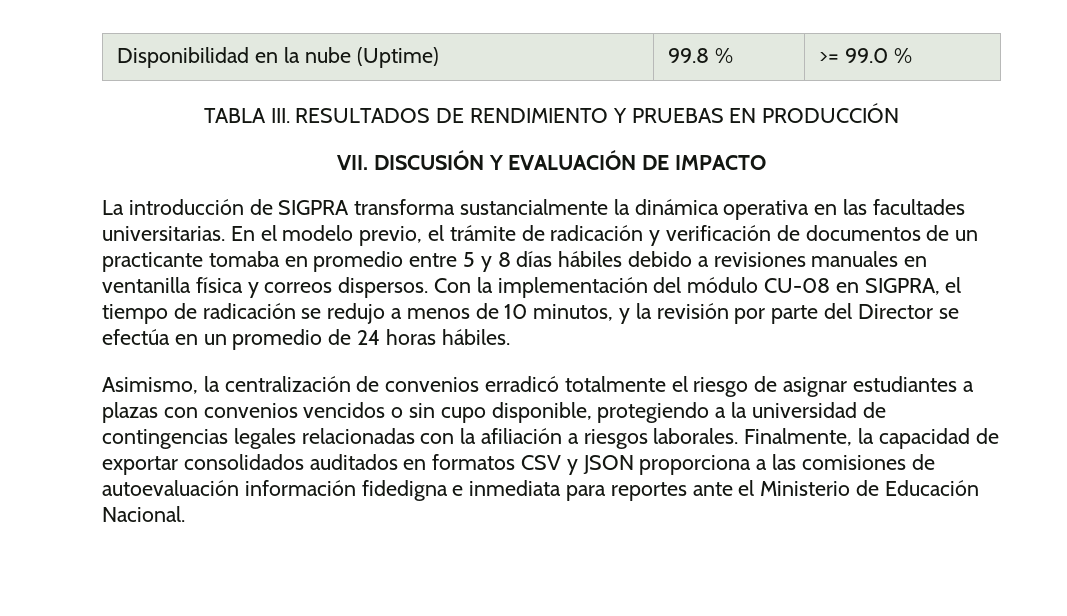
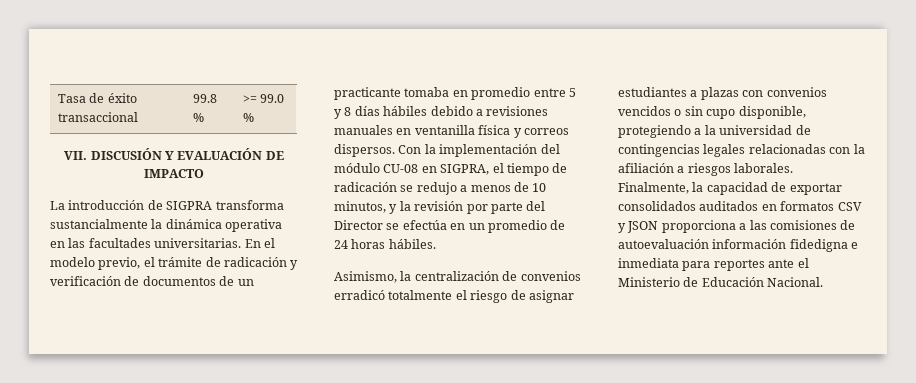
- Disponibilidad en la nube (Uptime) | 99.8 % | >= 99.0 %
+ Tasa de éxito transaccional | 99.8 % | >= 99.0 %
- TABLA III. RESULTADOS DE RENDIMIENTO Y PRUEBAS EN PRODUCCIÓN

